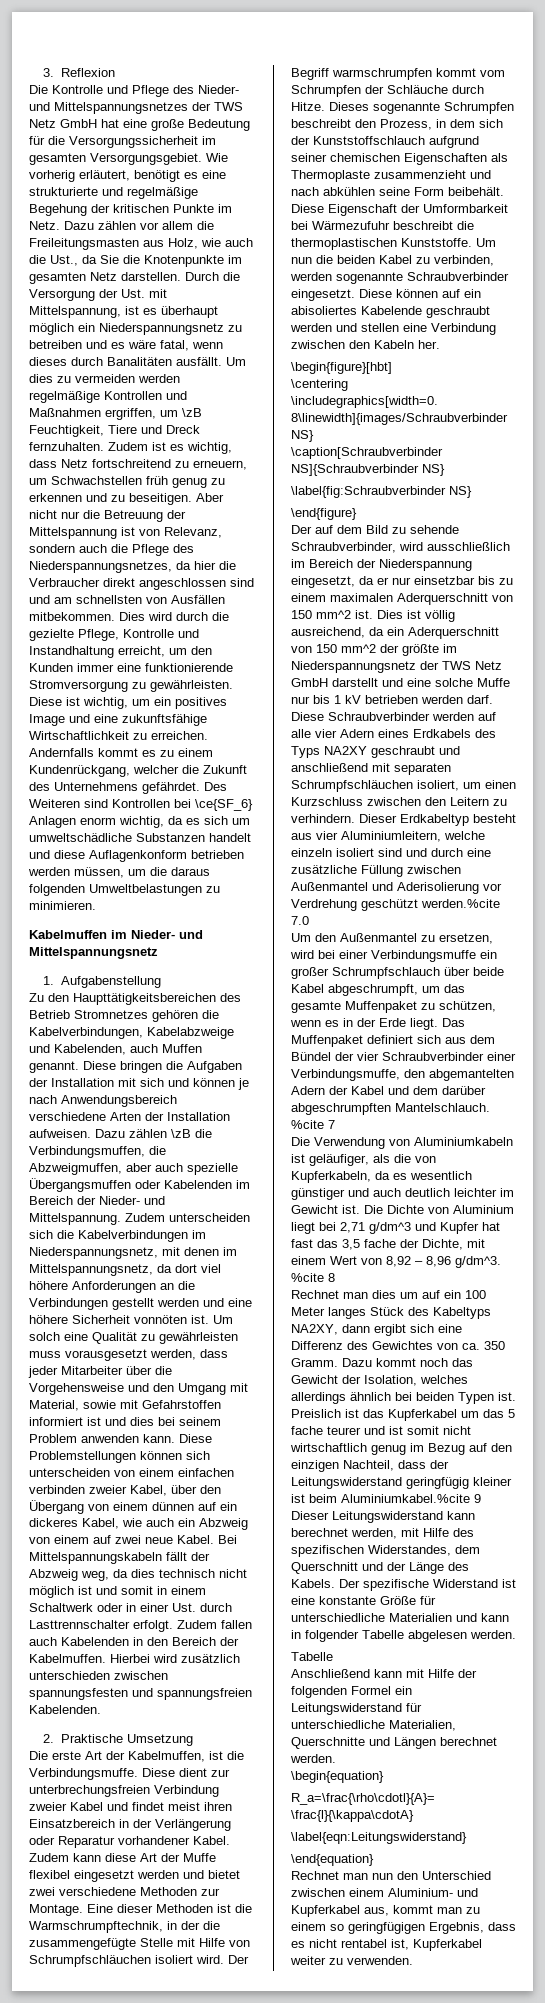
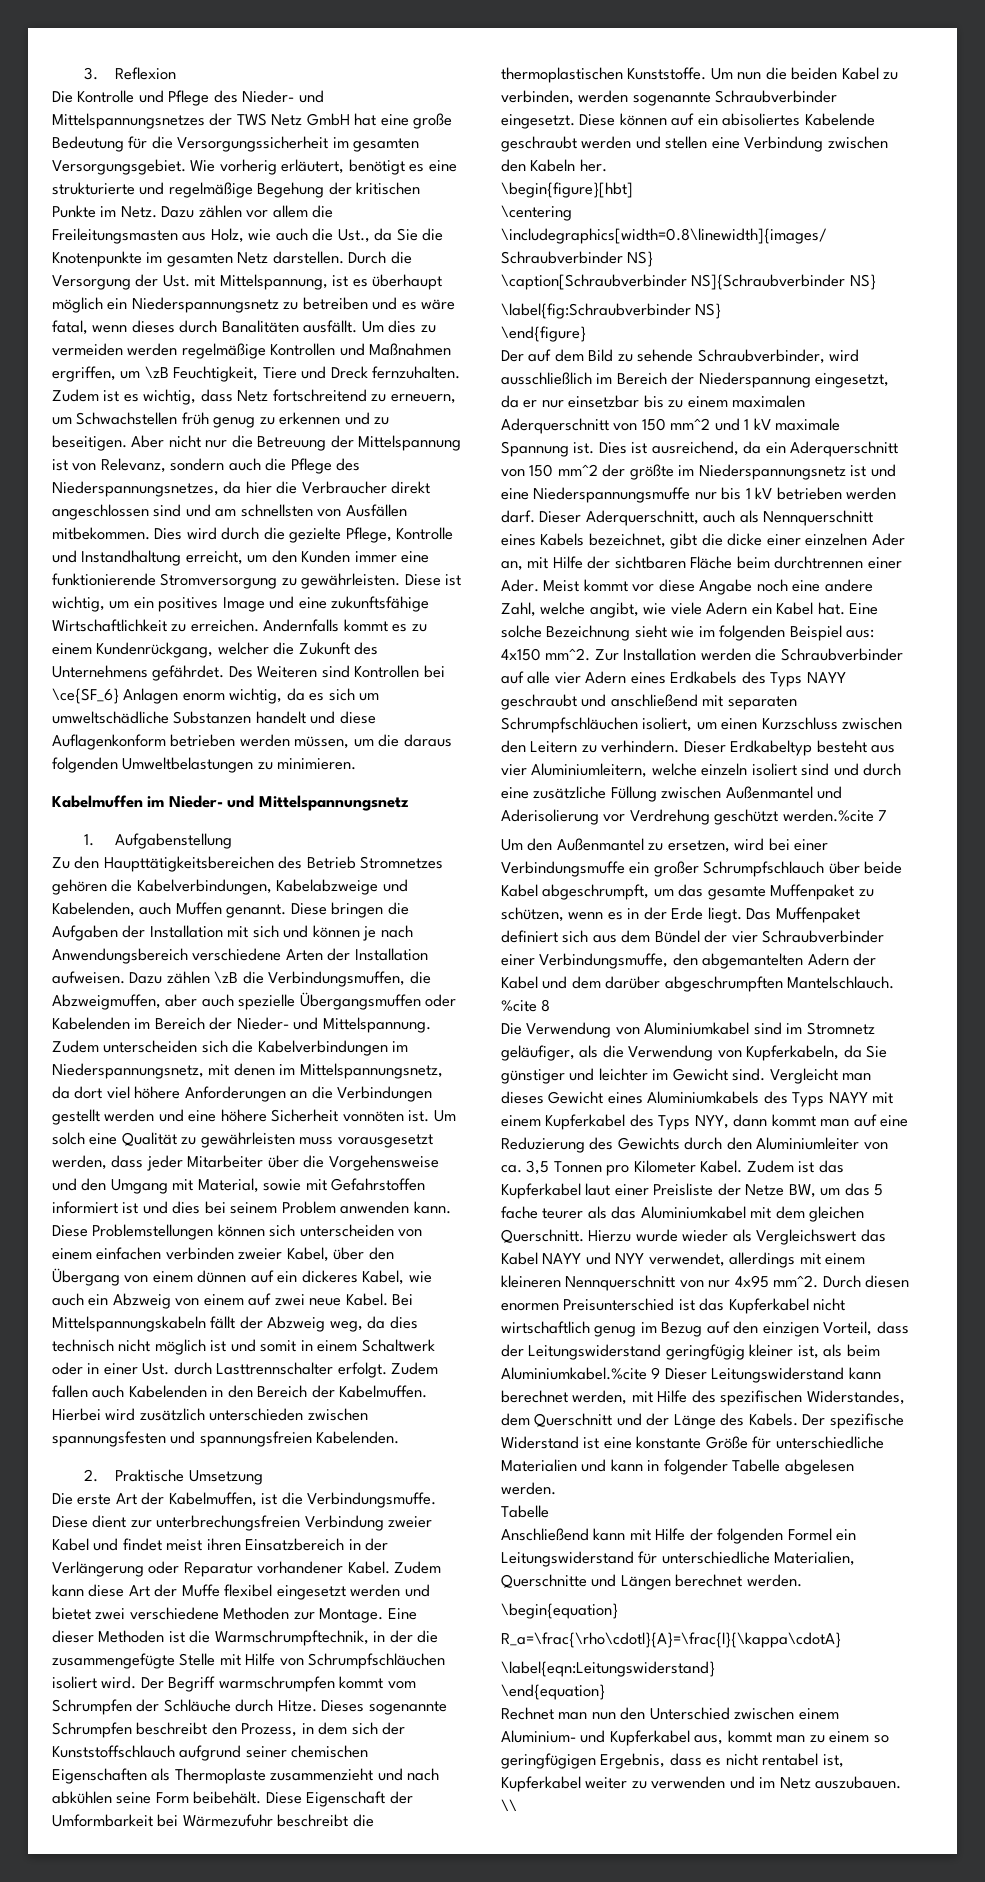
- Der auf dem Bild zu sehende Schraubverbinder, wird ausschließlich im Bereich der Niederspannung eingesetzt, da er nur einsetzbar bis zu einem maximalen Aderquerschnitt von 150 mm^2 ist.
+ Der auf dem Bild zu sehende Schraubverbinder, wird ausschließlich im Bereich der Niederspannung eingesetzt, da er nur einsetzbar bis zu einem maximalen Aderquerschnitt von 150 mm^2 und 1 kV maximale Spannung ist.
- Dies ist völlig ausreichend, da ein Aderquerschnitt von 150 mm^2 der größte im Niederspannungsnetz der TWS Netz GmbH darstellt und eine solche Muffe nur bis 1 kV betrieben werden darf.
+ Dies ist ausreichend, da ein Aderquerschnitt von 150 mm^2 der größte im Niederspannungsnetz ist und eine Niederspannungsmuffe nur bis 1 kV betrieben werden darf.
- Diese Schraubverbinder werden auf alle vier Adern eines Erdkabels des Typs NA2XY geschraubt und anschließend mit separaten Schrumpfschläuchen isoliert, um einen Kurzschluss zwischen den Leitern zu verhindern.
+ Dieser Aderquerschnitt, auch als Nennquerschnitt eines Kabels bezeichnet, gibt die dicke einer einzelnen Ader an, mit Hilfe der sichtbaren Fläche beim durchtrennen einer Ader. Meist kommt vor diese Angabe noch eine andere Zahl, welche angibt, wie viele Adern ein Kabel hat. Eine solche Bezeichnung sieht wie im folgenden Beispiel aus: 4x150 mm^2. Zur Installation werden die Schraubverbinder auf alle vier Adern eines Erdkabels des Typs NAYY geschraubt und anschließend mit separaten Schrumpfschläuchen isoliert, um einen Kurzschluss zwischen den Leitern zu verhindern.
- Dieser Erdkabeltyp besteht aus vier Aluminiumleitern, welche einzeln isoliert sind und durch eine zusätzliche Füllung zwischen Außenmantel und Aderisolierung vor Verdrehung geschützt werden.%cite 7.0
+ Dieser Erdkabeltyp besteht aus vier Aluminiumleitern, welche einzeln isoliert sind und durch eine zusätzliche Füllung zwischen Außenmantel und Aderisolierung vor Verdrehung geschützt werden.%cite 7
- %cite 7
+ %cite 8
- Die Verwendung von Aluminiumkabeln ist geläufiger, als die von Kupferkabeln, da es wesentlich günstiger und auch deutlich leichter im Gewicht ist. Die Dichte von Aluminium liegt bei 2,71 g/dm^3 und Kupfer hat fast das 3,5 fache der Dichte, mit einem Wert von 8,92 – 8,96 g/dm^3. %cite 8
- Rechnet man dies um auf ein 100 Meter langes Stück des Kabeltyps NA2XY, dann ergibt sich eine Differenz des Gewichtes von ca. 350 Gramm. Dazu kommt noch das Gewicht der Isolation, welches allerdings ähnlich bei beiden Typen ist. Preislich ist das Kupferkabel um das 5 fache teurer und ist somit nicht wirtschaftlich genug im Bezug auf den einzigen Nachteil, dass der Leitungswiderstand geringfügig kleiner ist beim Aluminiumkabel.%cite 9 Dieser Leitungswiderstand kann berechnet werden, mit Hilfe des spezifischen Widerstandes, dem Querschnitt und der Länge des Kabels.
+ Die Verwendung von Aluminiumkabel sind im Stromnetz geläufiger, als die Verwendung von Kupferkabeln, da Sie günstiger und leichter im Gewicht sind. Vergleicht man dieses Gewicht eines Aluminiumkabels des Typs NAYY mit einem Kupferkabel des Typs NYY, dann kommt man auf eine Reduzierung des Gewichts durch den Aluminiumleiter von ca. 3,5 Tonnen pro Kilometer Kabel. Zudem ist das Kupferkabel laut einer Preisliste der Netze BW, um das 5 fache teurer als das Aluminiumkabel mit dem gleichen Querschnitt. Hierzu wurde wieder als Vergleichswert das Kabel NAYY und NYY verwendet, allerdings mit einem kleineren Nennquerschnitt von nur 4x95 mm^2. Durch diesen enormen Preisunterschied ist das Kupferkabel nicht wirtschaftlich genug im Bezug auf den einzigen Vorteil, dass der Leitungswiderstand geringfügig kleiner ist, als beim Aluminiumkabel.%cite 9 Dieser Leitungswiderstand kann berechnet werden, mit Hilfe des spezifischen Widerstandes, dem Querschnitt und der Länge des Kabels.
- Rechnet man nun den Unterschied zwischen einem Aluminium- und Kupferkabel aus, kommt man zu einem so geringfügigen Ergebnis, dass es nicht rentabel ist, Kupferkabel weiter zu verwenden.
+ Rechnet man nun den Unterschied zwischen einem Aluminium- und Kupferkabel aus, kommt man zu einem so geringfügigen Ergebnis, dass es nicht rentabel ist, Kupferkabel weiter zu verwenden und im Netz auszubauen. \\

